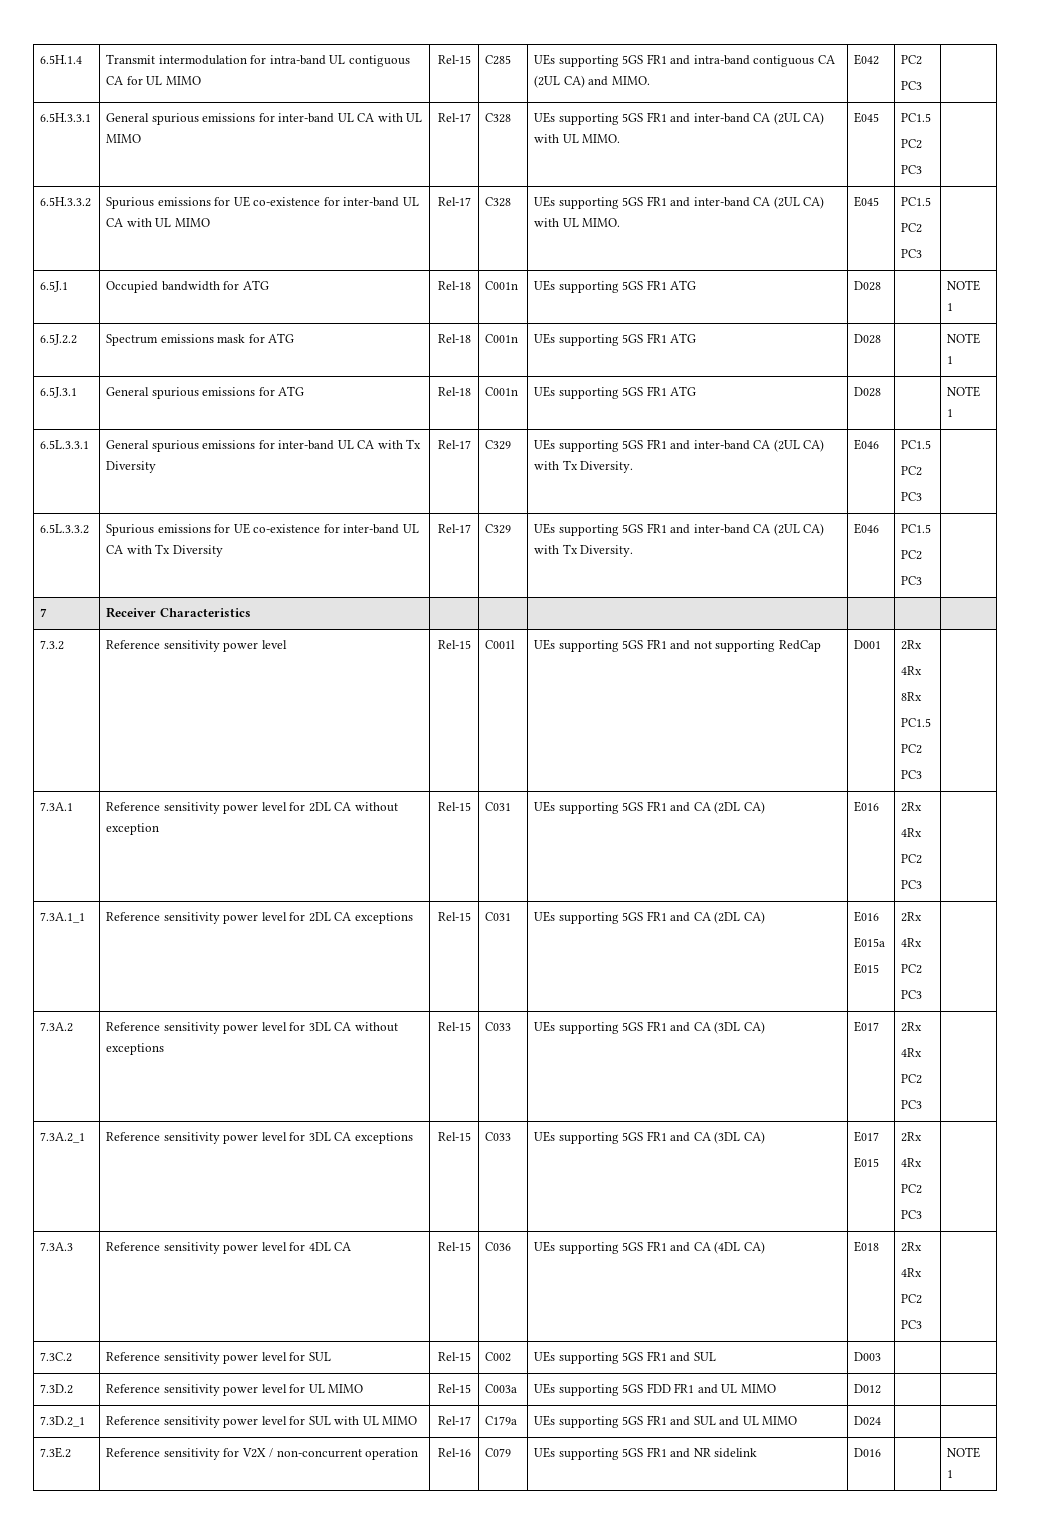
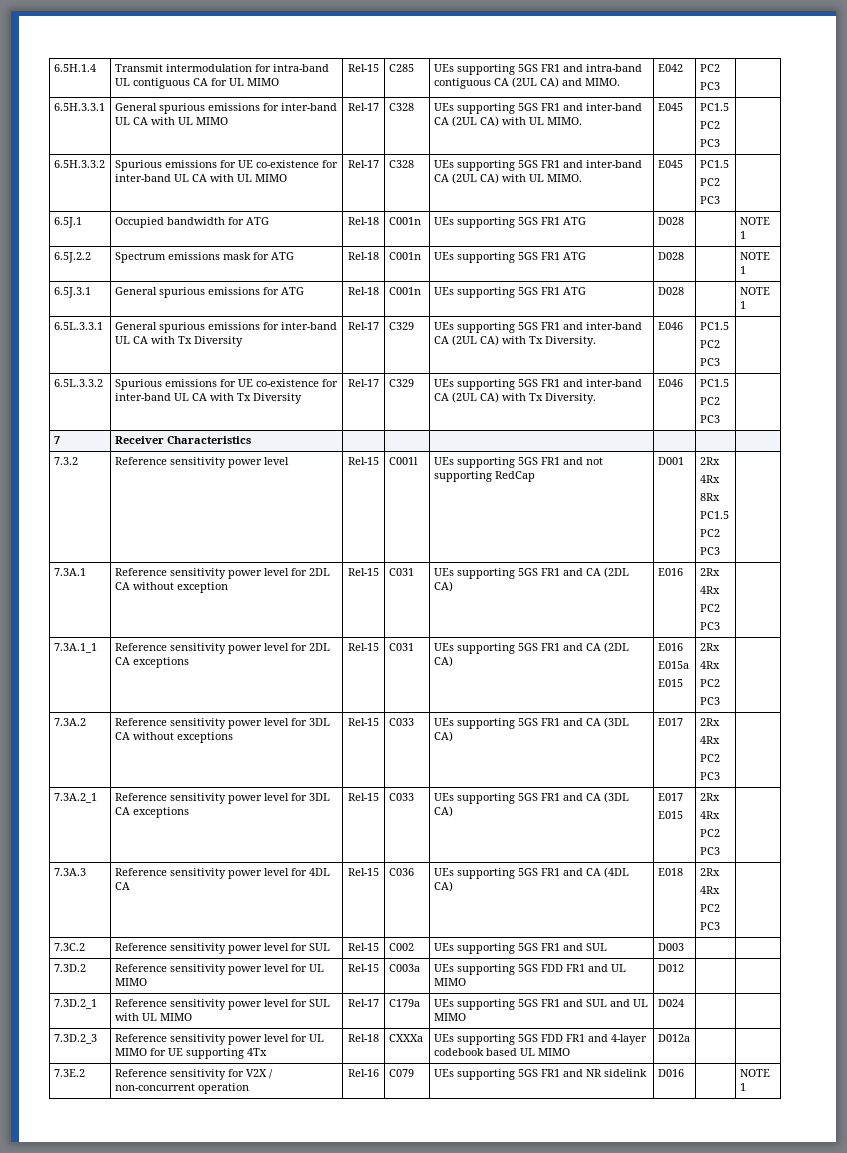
+ 7.3D.2_3 | Reference sensitivity power level for UL MIMO for UE supporting 4Tx | Rel-18 | CXXXa | UEs supporting 5GS FDD FR1 and 4-layer codebook based UL MIMO | D012a | |

